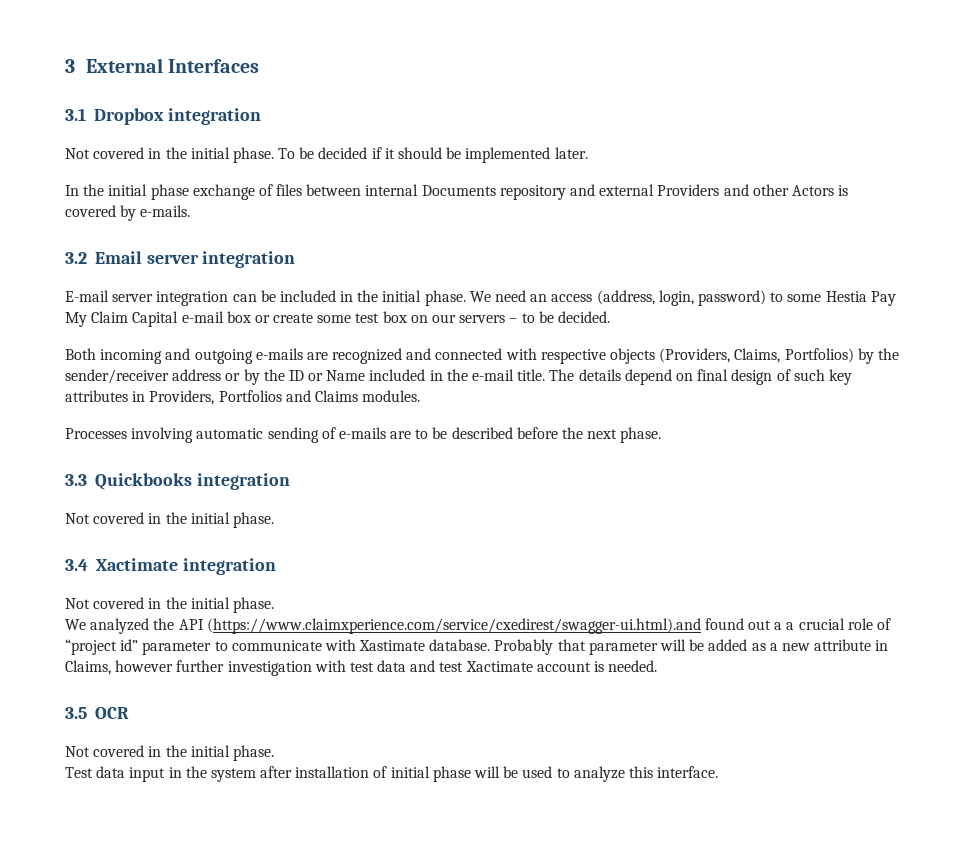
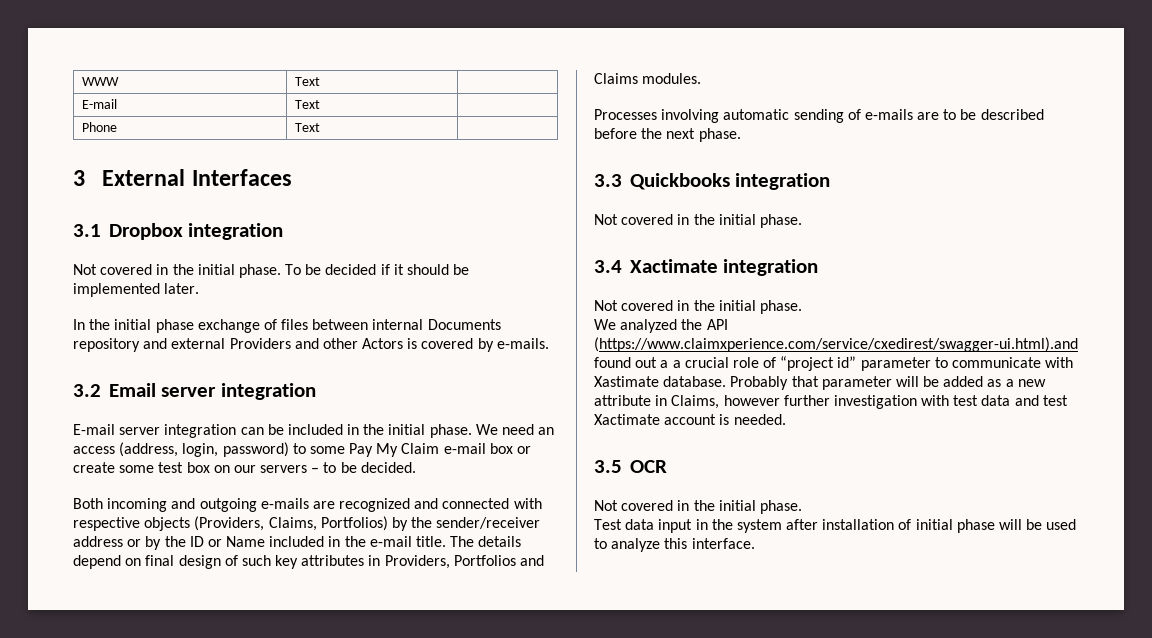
+ WWW | Text |
+ E-mail | Text |
+ Phone | Text |
- We need an access (address, login, password) to some Hestia Pay My Claim Capital e-mail box or create some test box on our servers – to be decided.
+ We need an access (address, login, password) to some Pay My Claim e-mail box or create some test box on our servers – to be decided.

